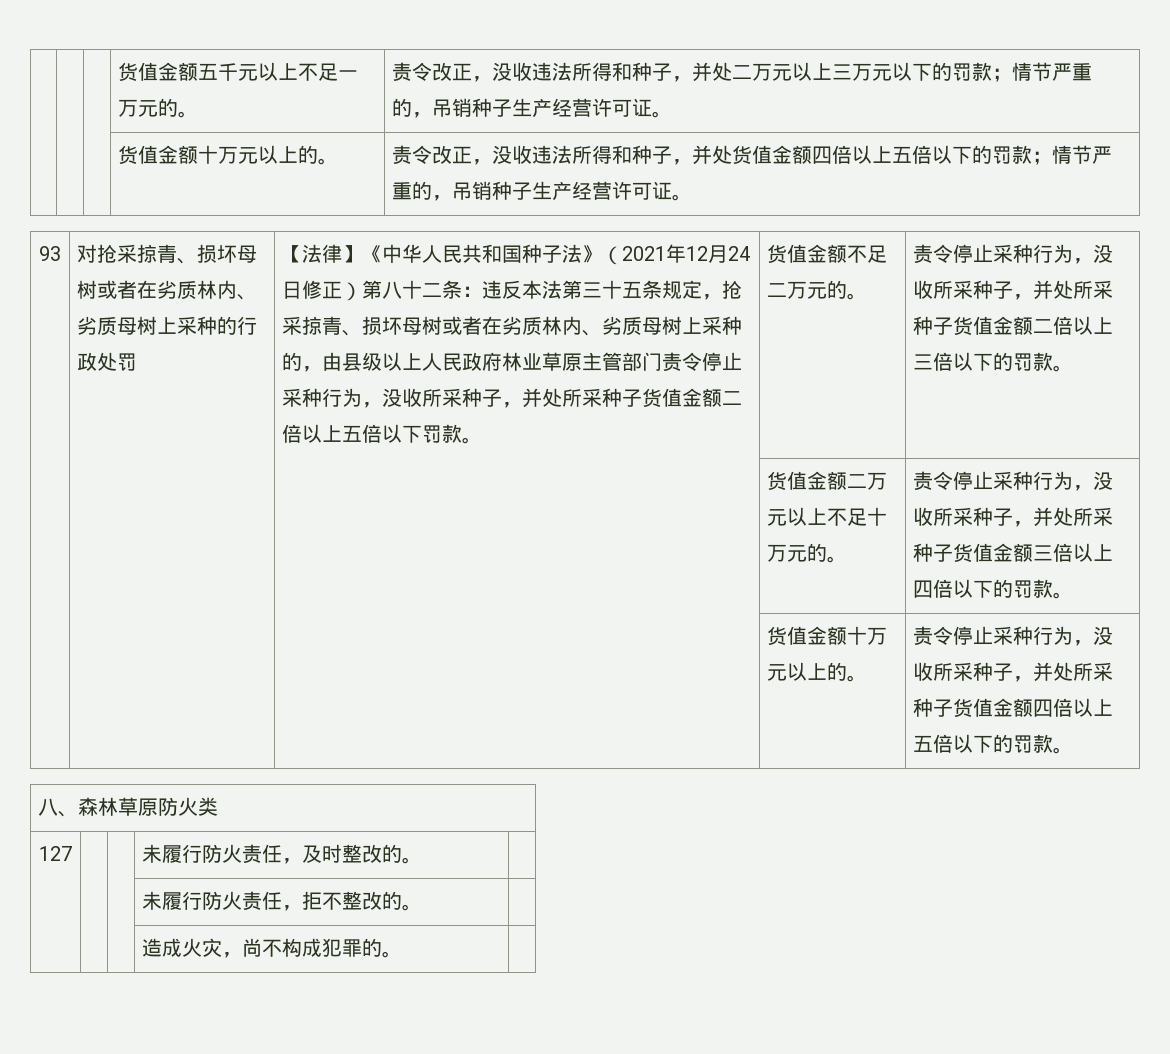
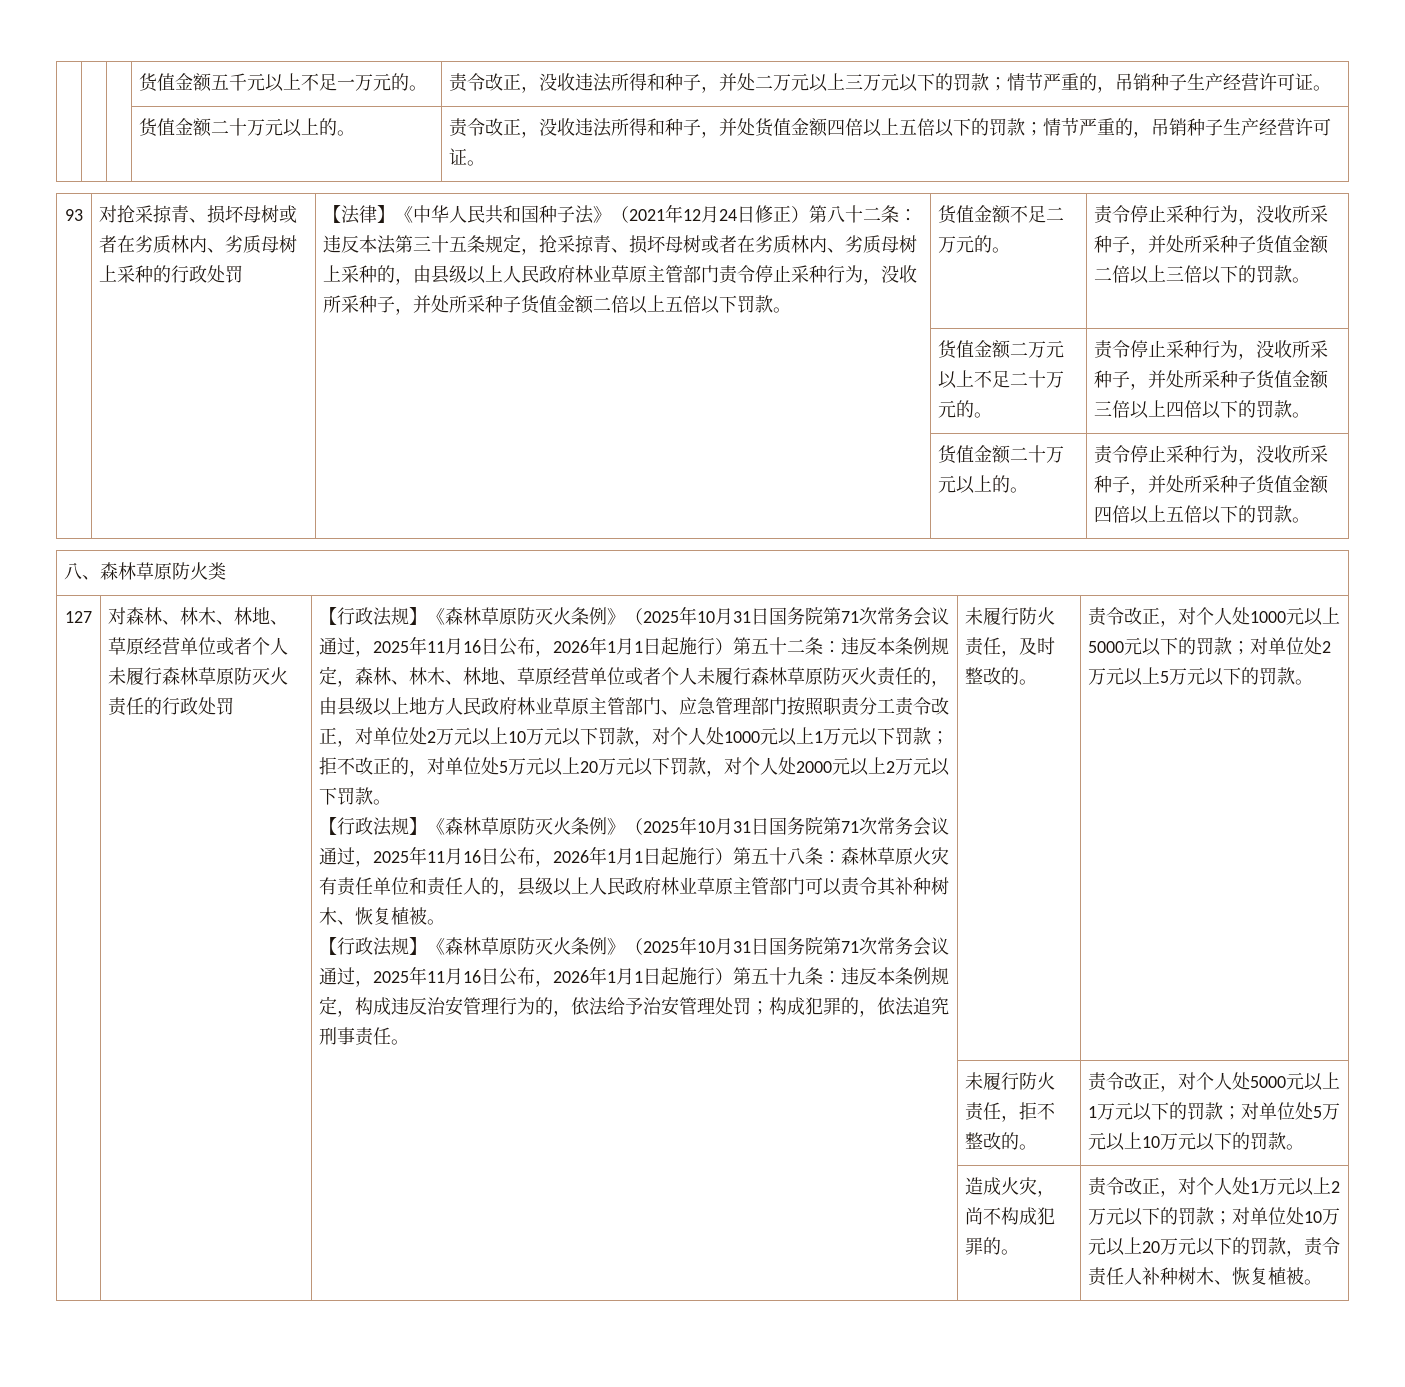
- | | | 货值金额十万元以上的。 | 责令改正，没收违法所得和种子，并处货值金额四倍以上五倍以下的罚款；情节严重的，吊销种子生产经营许可证。
+ | | | 货值金额二十万元以上的。 | 责令改正，没收违法所得和种子，并处货值金额四倍以上五倍以下的罚款；情节严重的，吊销种子生产经营许可证。
- | | | 货值金额二万元以上不足十万元的。 | 责令停止采种行为，没收所采种子，并处所采种子货值金额三倍以上四倍以下的罚款。
+ | | | 货值金额二万元以上不足二十万元的。 | 责令停止采种行为，没收所采种子，并处所采种子货值金额三倍以上四倍以下的罚款。
- | | | 货值金额十万元以上的。 | 责令停止采种行为，没收所采种子，并处所采种子货值金额四倍以上五倍以下的罚款。
+ | | | 货值金额二十万元以上的。 | 责令停止采种行为，没收所采种子，并处所采种子货值金额四倍以上五倍以下的罚款。
+ 对森林、林木、林地、草原经营单位或者个人未履行森林草原防灭火责任的行政处罚 | 【行政法规】《森林草原防灭火条例》（2025年10月31日国务院第71次常务会议通过，2025年11月16日公布，2026年1月1日起施行）第五十二条：违反本条例规定，森林、林木、林地、草原经营单位或者个人未履行森林草原防灭火责任的，由县级以上地方人民政府林业草原主管部门、应急管理部门按照职责分工责令改正，对单位处2万元以上10万元以下罚款，对个人处1000元以上1万元以下罚款；拒不改正的，对单位处5万元以上20万元以下罚款，对个人处2000元以上2万元以下罚款。
+ 【行政法规】《森林草原防灭火条例》（2025年10月31日国务院第71次常务会议通过，2025年11月16日公布，2026年1月1日起施行）第五十八条：森林草原火灾有责任单位和责任人的，县级以上人民政府林业草原主管部门可以责令其补种树木、恢复植被。
+ 【行政法规】《森林草原防灭火条例》（2025年10月31日国务院第71次常务会议通过，2025年11月16日公布，2026年1月1日起施行）第五十九条：违反本条例规定，构成违反治安管理行为的，依法给予治安管理处罚；构成犯罪的，依法追究刑事责任。
+ 责令改正，对个人处1000元以上5000元以下的罚款；对单位处2万元以上5万元以下的罚款。
- | | | 未履行防火责任，拒不整改的。 |
+ | | | 未履行防火责任，拒不整改的。 | 责令改正，对个人处5000元以上1万元以下的罚款；对单位处5万元以上10万元以下的罚款。
- | | | 造成火灾，尚不构成犯罪的。 |
+ | | | 造成火灾，尚不构成犯罪的。 | 责令改正，对个人处1万元以上2万元以下的罚款；对单位处10万元以上20万元以下的罚款，责令责任人补种树木、恢复植被。

